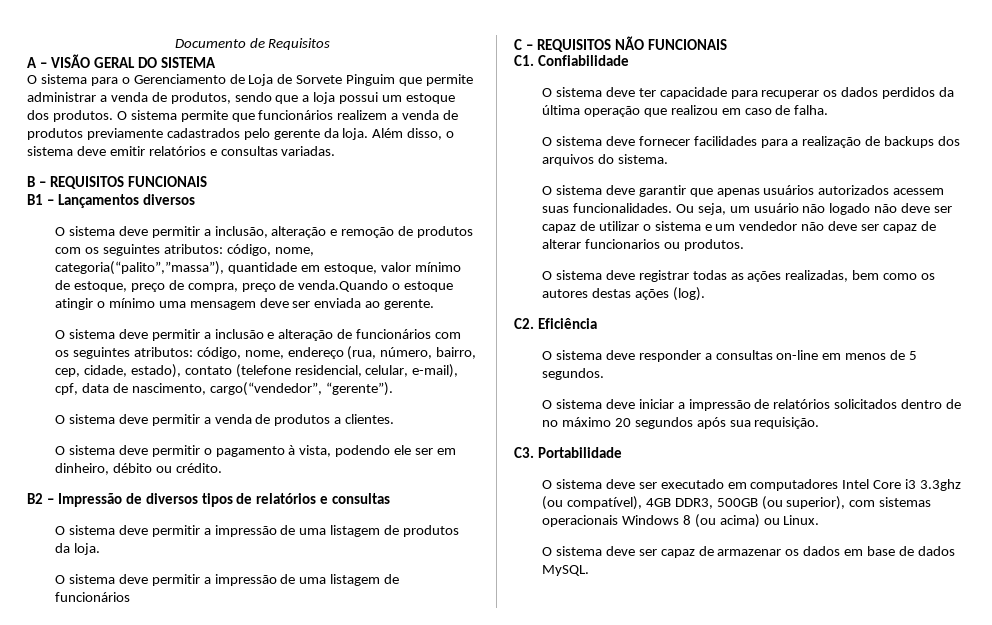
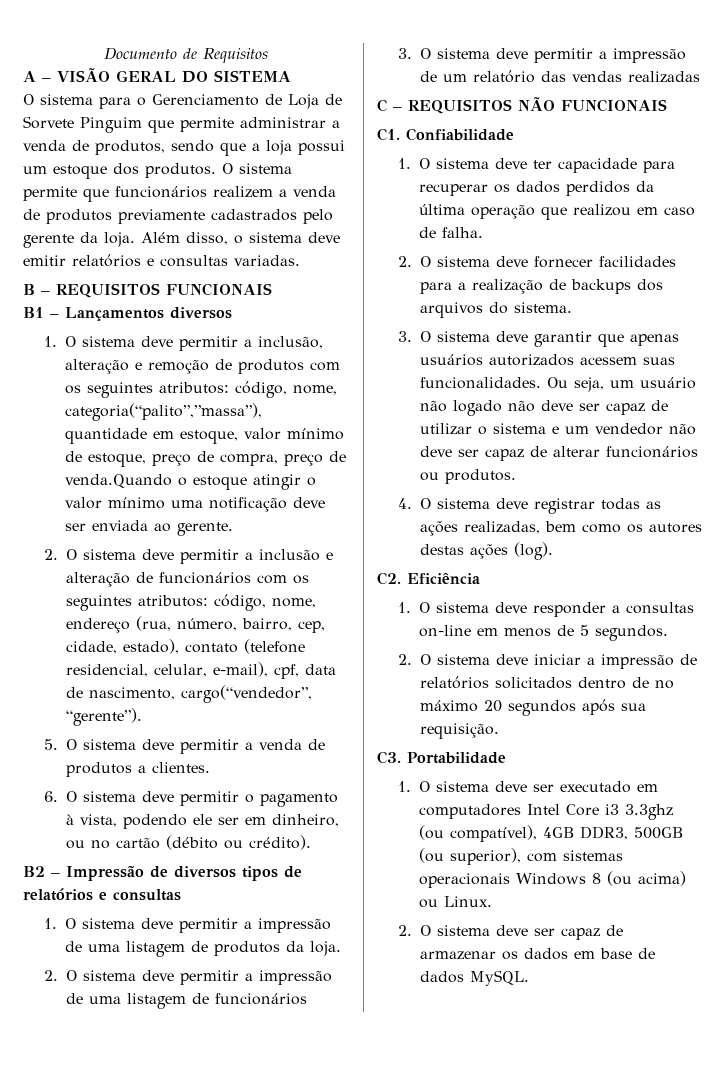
- O sistema deve permitir a inclusão, alteração e remoção de produtos com os seguintes atributos: código, nome, categoria(“palito”,”massa”), quantidade em estoque, valor mínimo de estoque, preço de compra, preço de venda.Quando o estoque atingir o mínimo uma mensagem deve ser enviada ao gerente.
+ 1. O sistema deve permitir a inclusão, alteração e remoção de produtos com os seguintes atributos: código, nome, categoria(“palito”,”massa”), quantidade em estoque, valor mínimo de estoque, preço de compra, preço de venda.Quando o estoque atingir o valor mínimo uma notificação deve ser enviada ao gerente.
- O sistema deve permitir a inclusão e alteração de funcionários com os seguintes atributos: código, nome, endereço (rua, número, bairro, cep, cidade, estado), contato (telefone residencial, celular, e-mail), cpf, data de nascimento, cargo(“vendedor”, “gerente”).
+ 2. O sistema deve permitir a inclusão e alteração de funcionários com os seguintes atributos: código, nome, endereço (rua, número, bairro, cep, cidade, estado), contato (telefone residencial, celular, e-mail), cpf, data de nascimento, cargo(“vendedor”, “gerente”).
- O sistema deve permitir a venda de produtos a clientes.
+ 5. O sistema deve permitir a venda de produtos a clientes.
- O sistema deve permitir o pagamento à vista, podendo ele ser em dinheiro, débito ou crédito.
+ 6. O sistema deve permitir o pagamento à vista, podendo ele ser em dinheiro, ou no cartão (débito ou crédito).
- O sistema deve permitir a impressão de uma listagem de produtos da loja.
+ 1. O sistema deve permitir a impressão de uma listagem de produtos da loja.
- O sistema deve permitir a impressão de uma listagem de funcionários
+ 2. O sistema deve permitir a impressão de uma listagem de funcionários
+ 3. O sistema deve permitir a impressão de um relatório das vendas realizadas
- O sistema deve ter capacidade para recuperar os dados perdidos da última operação que realizou em caso de falha.
+ 1. O sistema deve ter capacidade para recuperar os dados perdidos da última operação que realizou em caso de falha.
- O sistema deve fornecer facilidades para a realização de backups dos arquivos do sistema.
+ 2. O sistema deve fornecer facilidades para a realização de backups dos arquivos do sistema.
- O sistema deve garantir que apenas usuários autorizados acessem suas funcionalidades.
+ 3. O sistema deve garantir que apenas usuários autorizados acessem suas funcionalidades.
- Ou seja, um usuário não logado não deve ser capaz de utilizar o sistema e um vendedor não deve ser capaz de alterar funcionarios ou produtos.
+ Ou seja, um usuário não logado não deve ser capaz de utilizar o sistema e um vendedor não deve ser capaz de alterar funcionários ou produtos.
- O sistema deve registrar todas as ações realizadas, bem como os autores destas ações (log).
+ 4. O sistema deve registrar todas as ações realizadas, bem como os autores destas ações (log).
- O sistema deve responder a consultas on-line em menos de 5 segundos.
+ 1. O sistema deve responder a consultas on-line em menos de 5 segundos.
- O sistema deve iniciar a impressão de relatórios solicitados dentro de no máximo 20 segundos após sua requisição.
+ 2. O sistema deve iniciar a impressão de relatórios solicitados dentro de no máximo 20 segundos após sua requisição.
- O sistema deve ser executado em computadores Intel Core i3 3.3ghz (ou compatível), 4GB DDR3, 500GB (ou superior), com sistemas operacionais Windows 8 (ou acima) ou Linux.
+ 1. O sistema deve ser executado em computadores Intel Core i3 3.3ghz (ou compatível), 4GB DDR3, 500GB (ou superior), com sistemas operacionais Windows 8 (ou acima) ou Linux.
- O sistema deve ser capaz de armazenar os dados em base de dados MySQL.
+ 2. O sistema deve ser capaz de armazenar os dados em base de dados MySQL.

